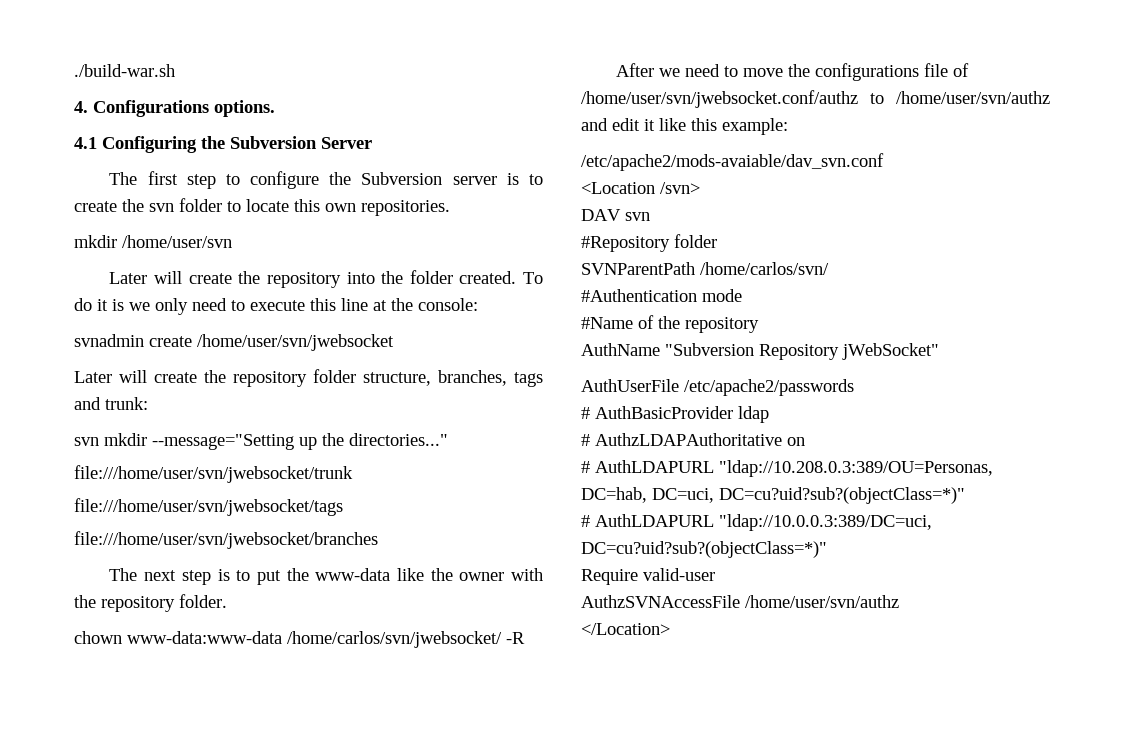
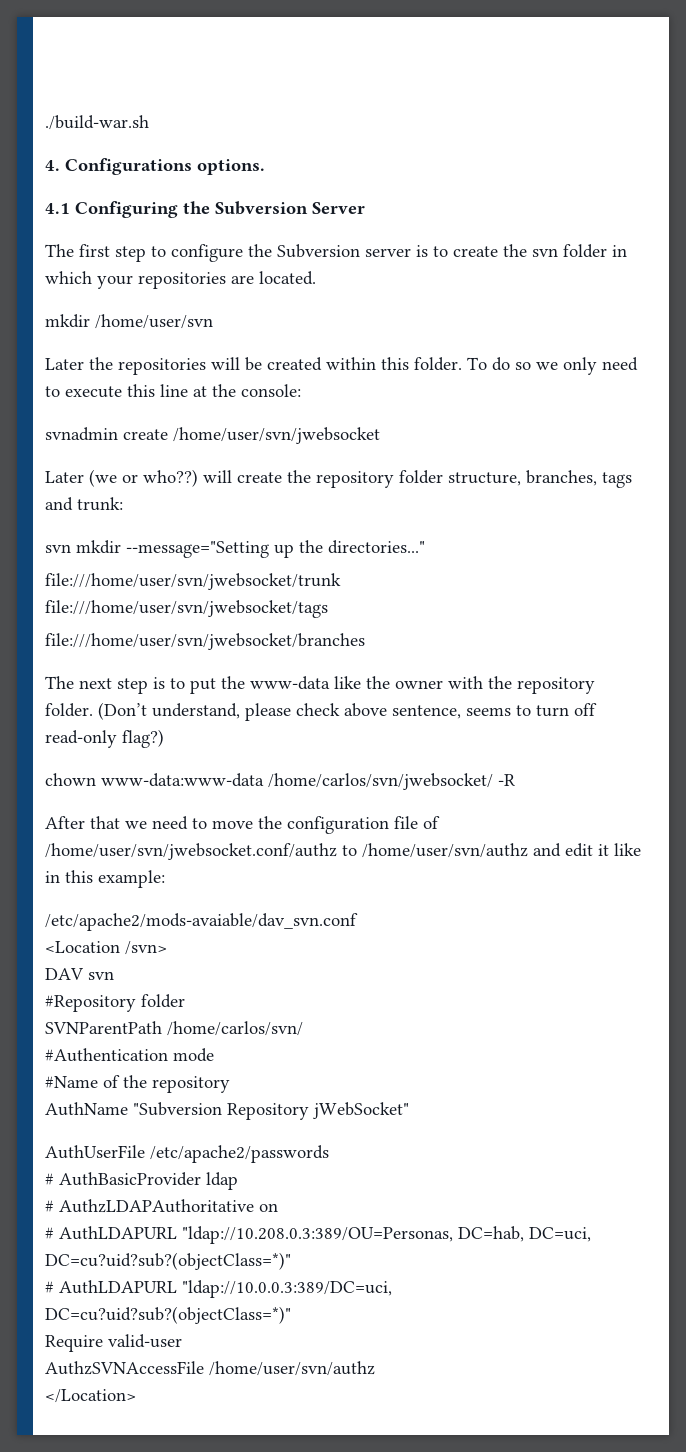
- The first step to configure the Subversion server is to create the svn folder to locate this own repositories.
+ The first step to configure the Subversion server is to create the svn folder in which your repositories are located.
  mkdir /home/user/svn
- Later will create the repository into the folder created. To do it is we only need to execute this line at the console:
+ Later the repositories will be created within this folder. To do so we only need to execute this line at the console:
- Later will create the repository folder structure, branches, tags and trunk:
+ Later (we or who??) will create the repository folder structure, branches, tags and trunk:
+ (Don’t understand, please check above sentence, seems to turn off read-only flag?)
- After we need to move the configurations file of /home/user/svn/jwebsocket.conf/authz to /home/user/svn/authz and edit it like this example:
+ After that we need to move the configuration file of /home/user/svn/jwebsocket.conf/authz to /home/user/svn/authz and edit it like in this example:

